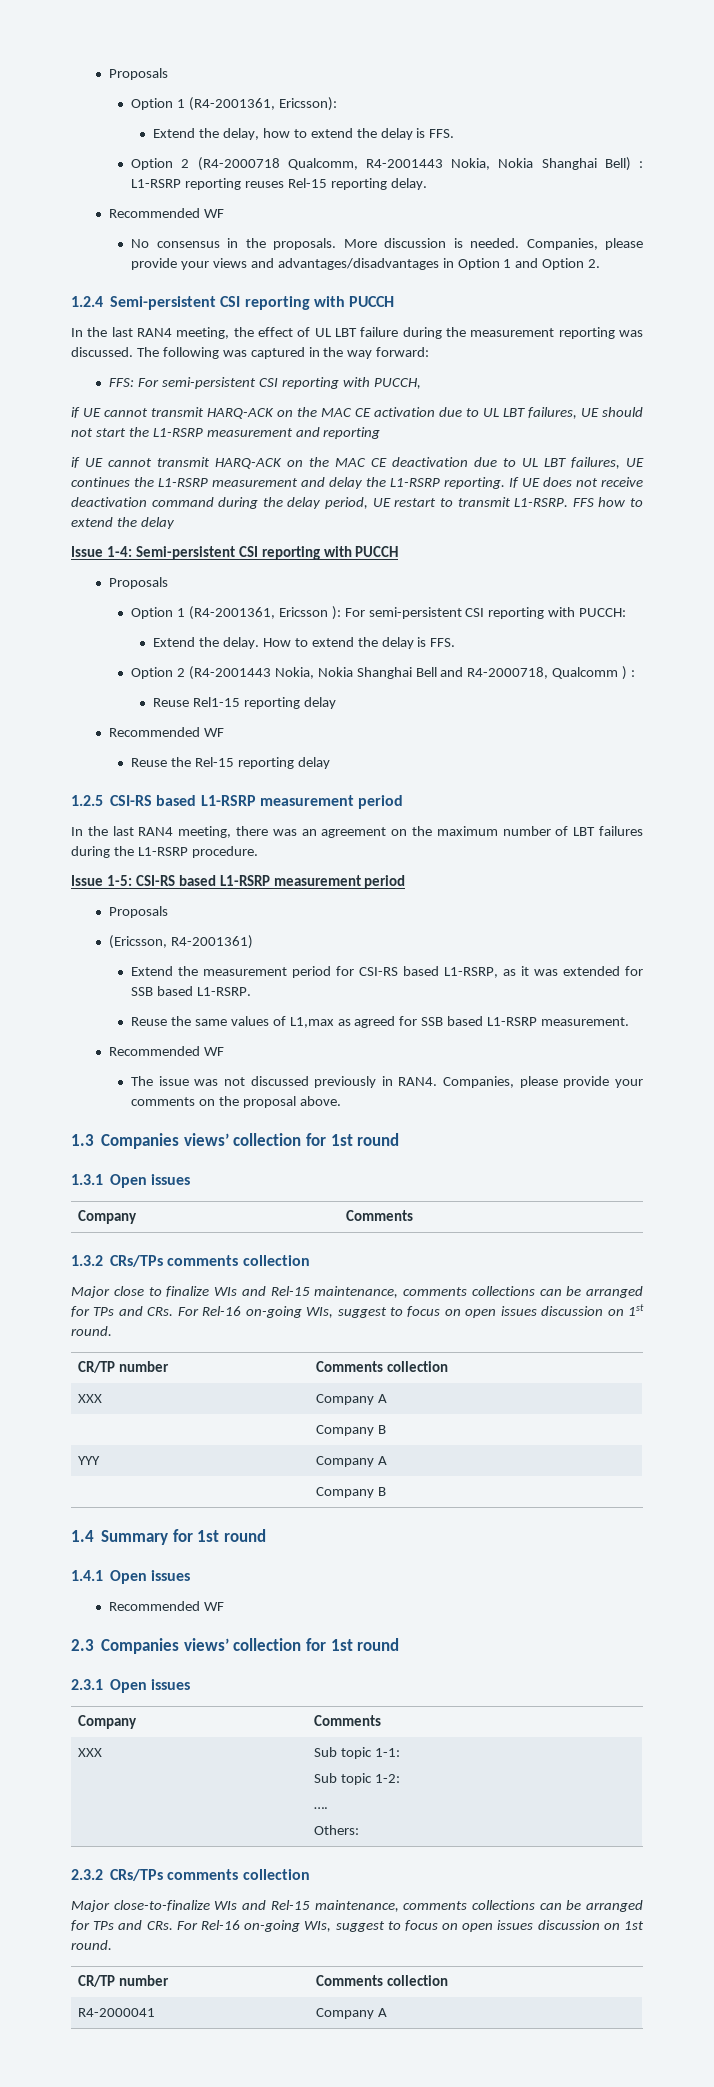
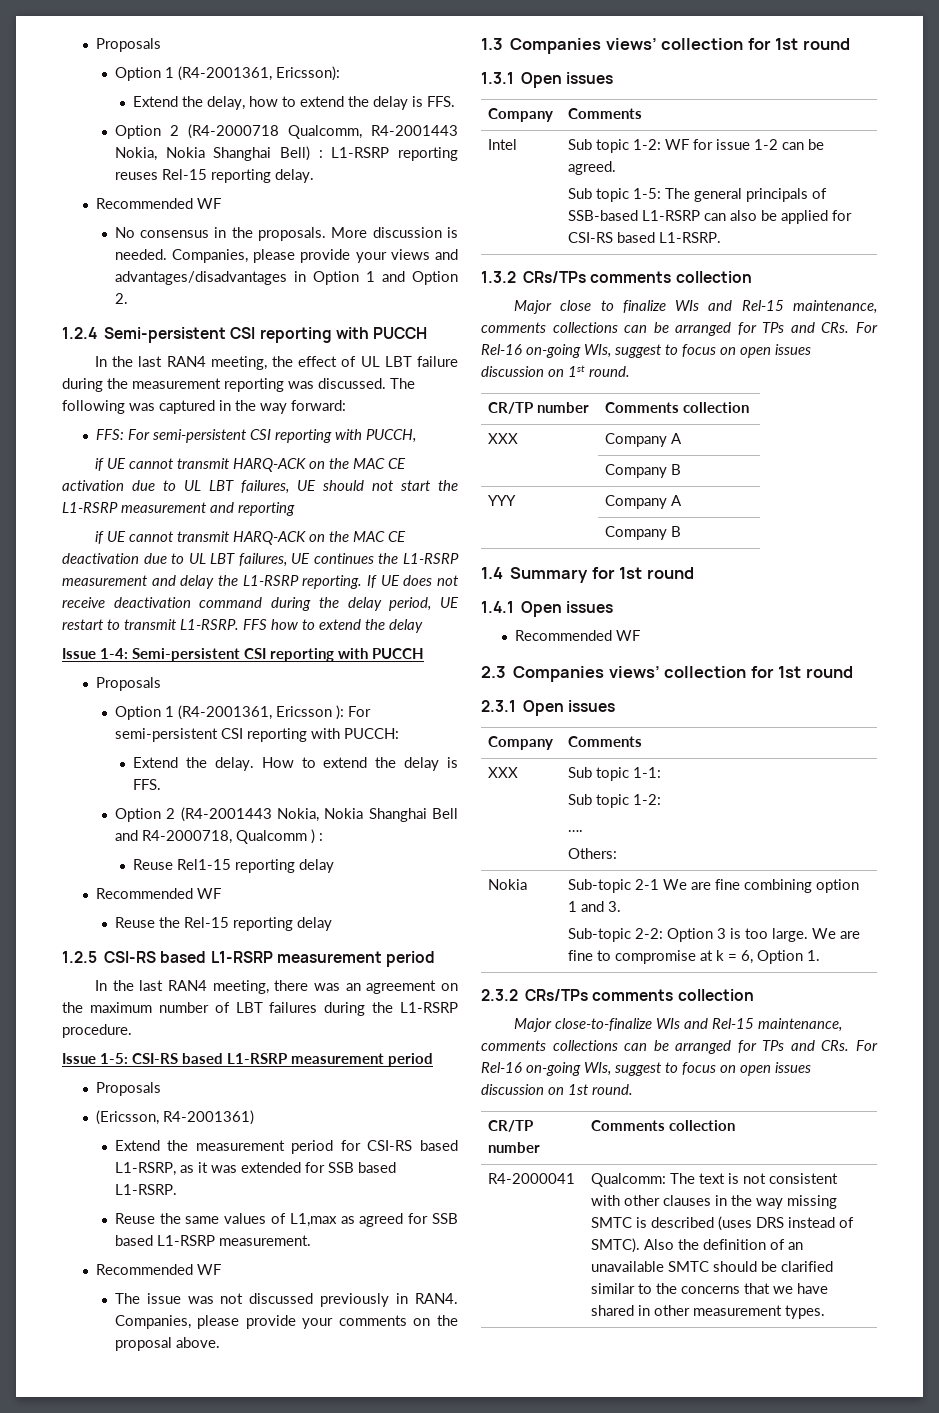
+ Intel | Sub topic 1-2: WF for issue 1-2 can be agreed.
+ Sub topic 1-5: The general principals of SSB-based L1-RSRP can also be applied for CSI-RS based L1-RSRP.
+ Nokia | Sub-topic 2-1 We are fine combining option 1 and 3.
+ Sub-topic 2-2: Option 3 is too large. We are fine to compromise at k = 6, Option 1.
- R4-2000041 | Company A
+ R4-2000041 | Qualcomm: The text is not consistent with other clauses in the way missing SMTC is described (uses DRS instead of SMTC). Also the definition of an unavailable SMTC should be clarified similar to the concerns that we have shared in other measurement types.

